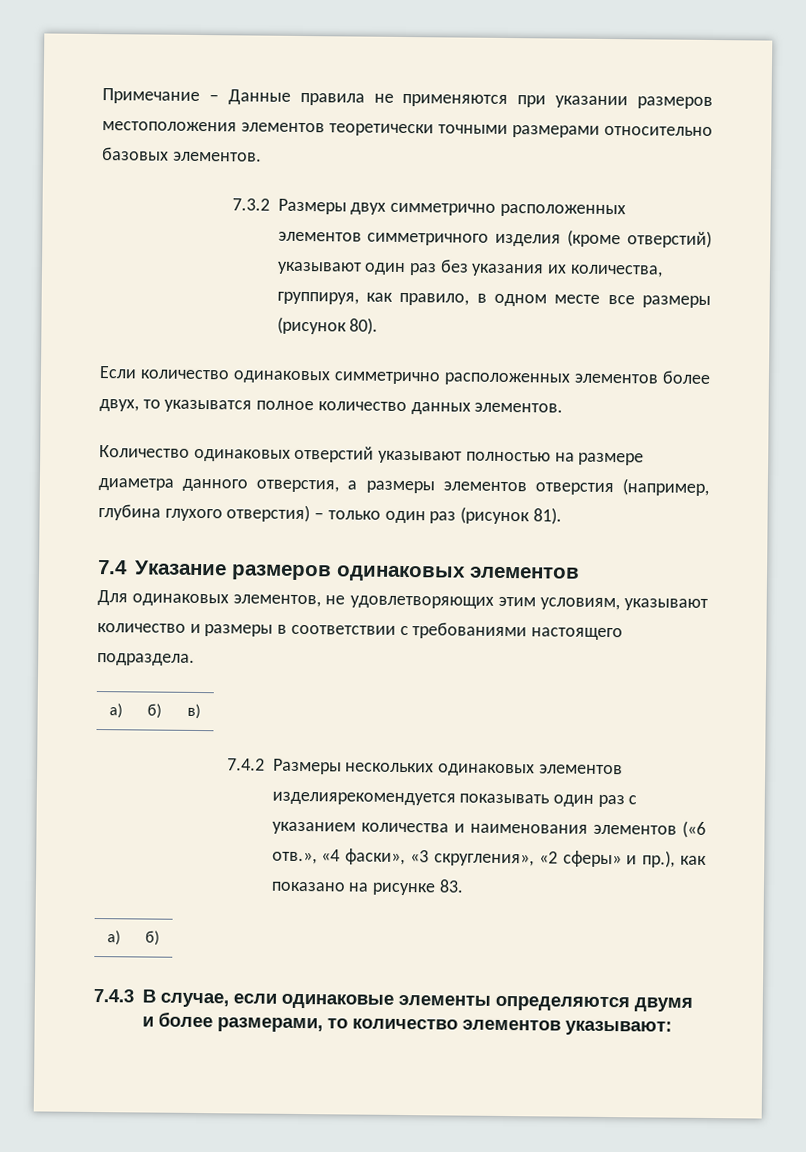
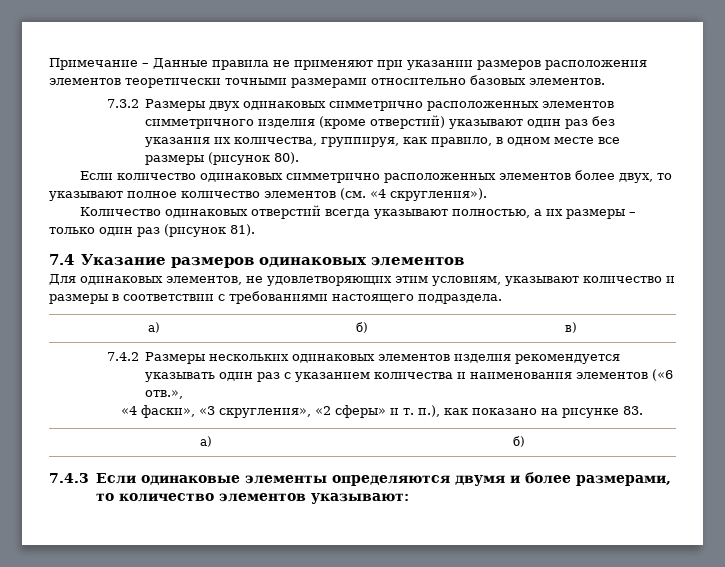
- Примечание – Данные правила не применяются при указании размеров местоположения элементов теоретически точными размерами относительно базовых элементов.
+ Примечание – Данные правила не применяют при указании размеров расположения элементов теоретически точными размерами относительно базовых элементов.
- 7.3.2 Размеры двух симметрично расположенных элементов симметричного изделия (кроме отверстий) указывают один раз без указания их количества, группируя, как правило, в одном месте все размеры (рисунок 80).
+ 7.3.2 Размеры двух одинаковых симметрично расположенных элементов симметричного изделия (кроме отверстий) указывают один раз без указания их количества, группируя, как правило, в одном месте все размеры (рисунок 80).
- Если количество одинаковых симметрично расположенных элементов более двух, то указыватся полное количество данных элементов.
+ Если количество одинаковых симметрично расположенных элементов более двух, то указывают полное количество элементов (см. «4 скругления»).
- Количество одинаковых отверстий указывают полностью на размере диаметра данного отверстия, а размеры элементов отверстия (например, глубина глухого отверстия) – только один раз (рисунок 81).
+ Количество одинаковых отверстий всегда указывают полностью, а их размеры – только один раз (рисунок 81).
- 7.4.2 Размеры нескольких одинаковых элементов изделиярекомендуется показывать один раз с указанием количества и наименования элементов («6 отв.», «4 фаски», «3 скругления», «2 сферы» и пр.), как показано на рисунке 83.
+ 7.4.2 Размеры нескольких одинаковых элементов изделия рекомендуется указывать один раз с указанием количества и наименования элементов («6 отв.»,
+ «4 фаски», «3 скругления», «2 сферы» и т. п.), как показано на рисунке 83.
- 7.4.3 В случае, если одинаковые элементы определяются двумя и более размерами, то количество элементов указывают:
+ 7.4.3 Если одинаковые элементы определяются двумя и более размерами, то количество элементов указывают:

